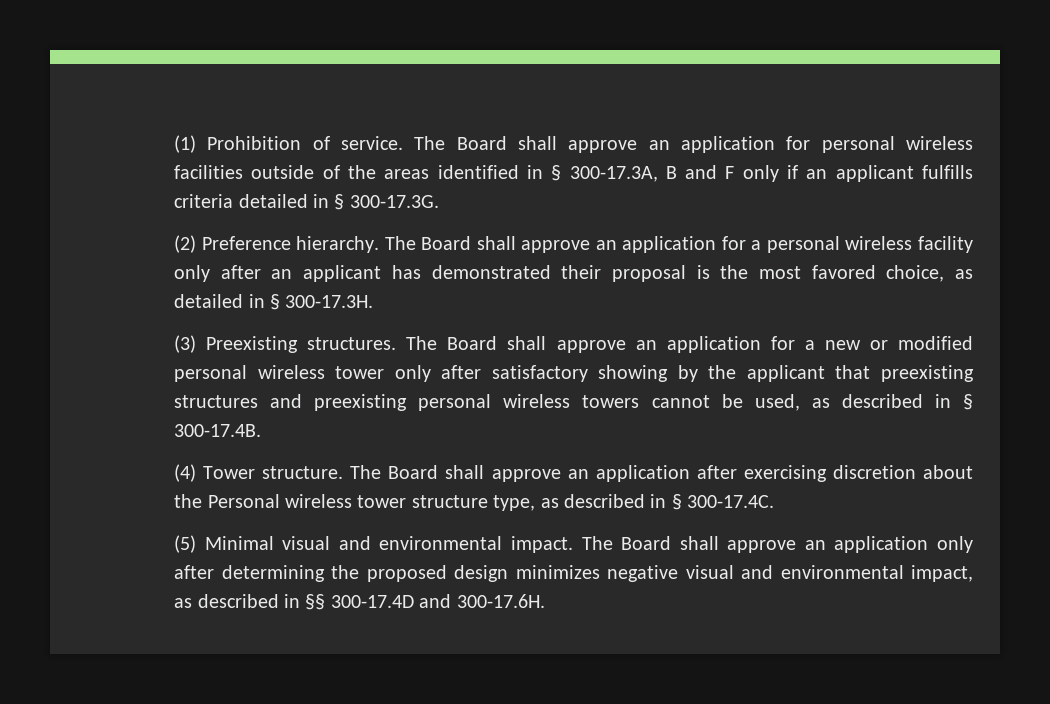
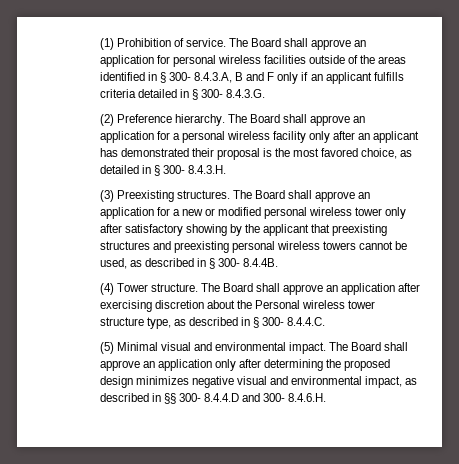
- The Board shall approve an application for personal wireless facilities outside of the areas identified in § 300-17.3A, B and F only if an applicant fulfills criteria detailed in § 300-17.3G.
+ The Board shall approve an application for personal wireless facilities outside of the areas identified in § 300- 8.4.3.A, B and F only if an applicant fulfills criteria detailed in § 300- 8.4.3.G.
- The Board shall approve an application for a personal wireless facility only after an applicant has demonstrated their proposal is the most favored choice, as detailed in § 300-17.3H.
+ The Board shall approve an application for a personal wireless facility only after an applicant has demonstrated their proposal is the most favored choice, as detailed in § 300- 8.4.3.H.
- The Board shall approve an application for a new or modified personal wireless tower only after satisfactory showing by the applicant that preexisting structures and preexisting personal wireless towers cannot be used, as described in § 300-17.4B.
+ The Board shall approve an application for a new or modified personal wireless tower only after satisfactory showing by the applicant that preexisting structures and preexisting personal wireless towers cannot be used, as described in § 300- 8.4.4B.
- The Board shall approve an application after exercising discretion about the Personal wireless tower structure type, as described in § 300-17.4C.
+ The Board shall approve an application after exercising discretion about the Personal wireless tower structure type, as described in § 300- 8.4.4.C.
- The Board shall approve an application only after determining the proposed design minimizes negative visual and environmental impact, as described in §§ 300-17.4D and 300-17.6H.
+ The Board shall approve an application only after determining the proposed design minimizes negative visual and environmental impact, as described in §§ 300- 8.4.4.D and 300- 8.4.6.H.

